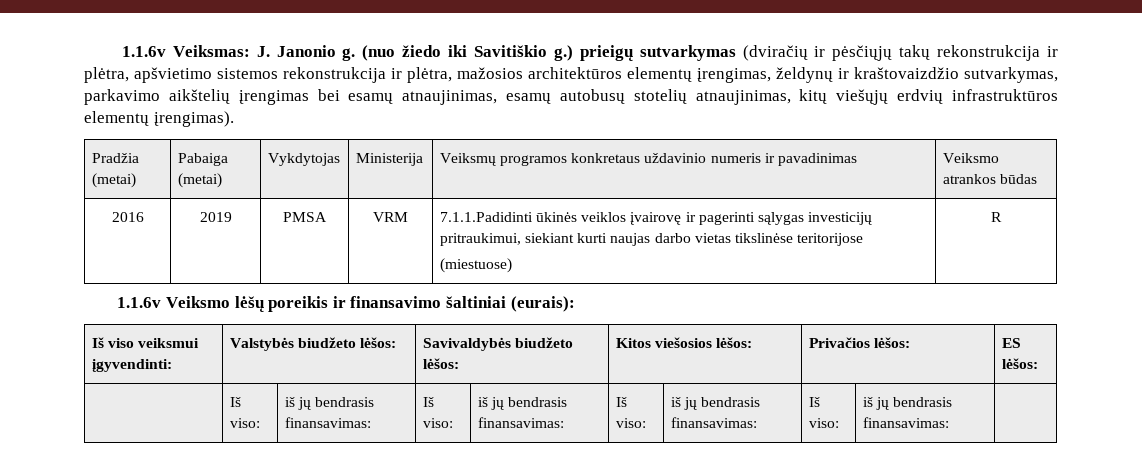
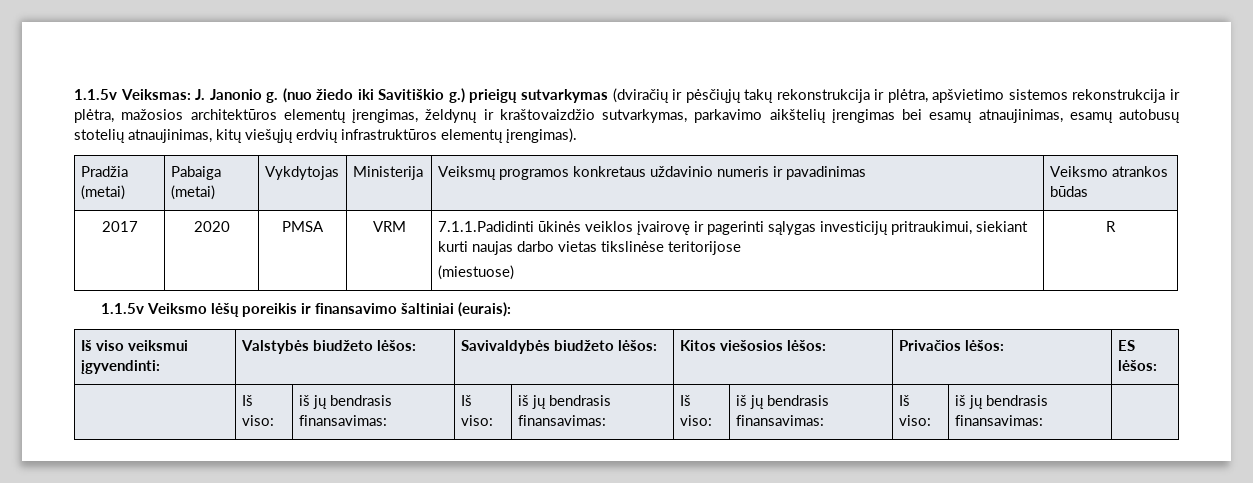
- 1.1.6v Veiksmas: J. Janonio g.
+ 1.1.5v Veiksmas: J. Janonio g.
- 2016 | 2019 | PMSA | VRM | 7.1.1.Padidinti ūkinės veiklos įvairovę ir pagerinti sąlygas investicijų pritraukimui, siekiant kurti naujas darbo vietas tikslinėse teritorijose
+ 2017 | 2020 | PMSA | VRM | 7.1.1.Padidinti ūkinės veiklos įvairovę ir pagerinti sąlygas investicijų pritraukimui, siekiant kurti naujas darbo vietas tikslinėse teritorijose
- 1.1.6v Veiksmo lėšų poreikis ir finansavimo šaltiniai (eurais):
+ 1.1.5v Veiksmo lėšų poreikis ir finansavimo šaltiniai (eurais):

